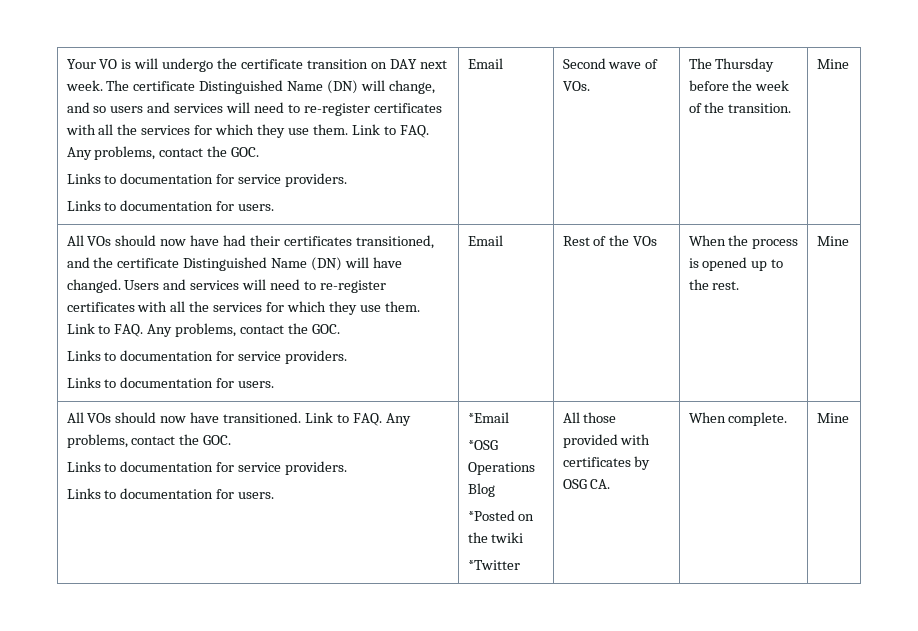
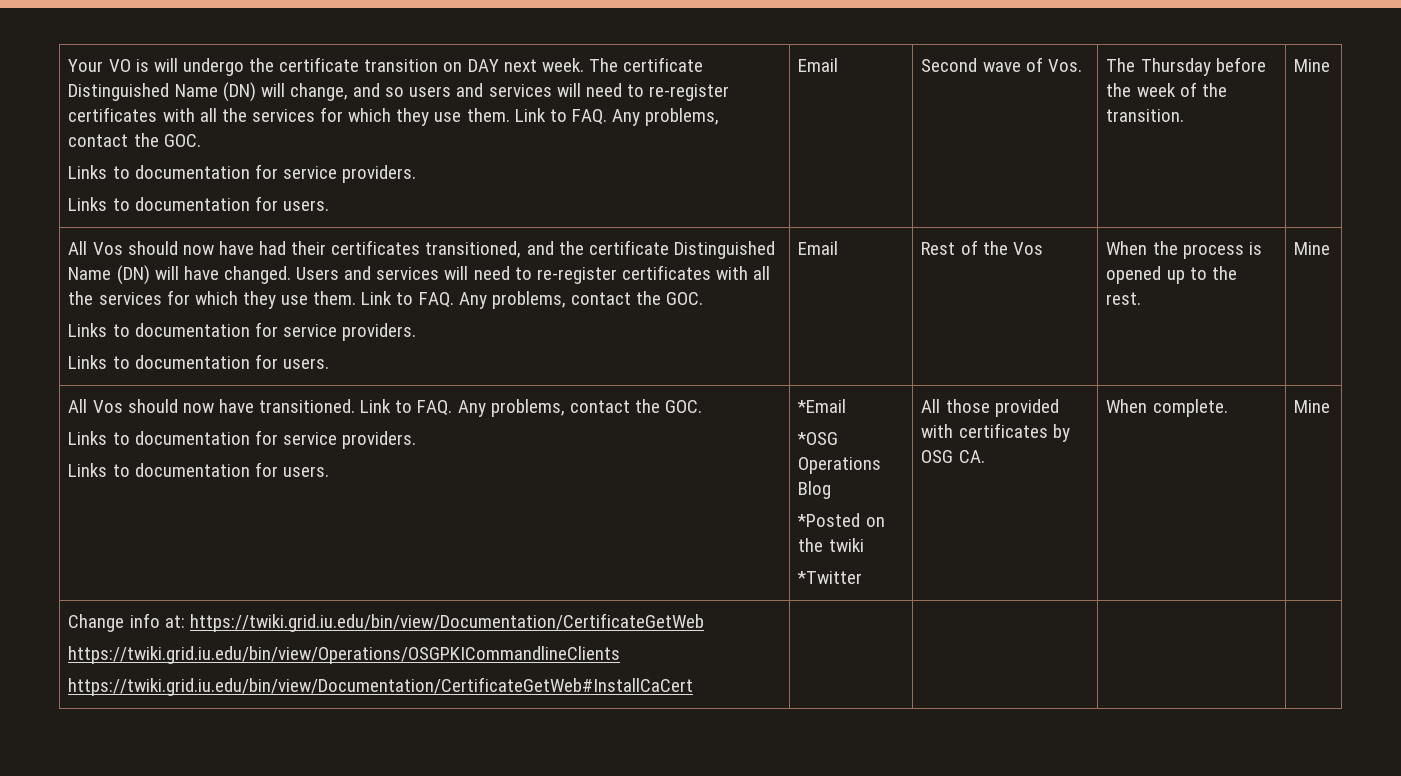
- Second wave of VOs.
+ Second wave of Vos.
- All VOs should now have had their certificates transitioned, and the certificate Distinguished Name (DN) will have changed.
+ All Vos should now have had their certificates transitioned, and the certificate Distinguished Name (DN) will have changed.
- Rest of the VOs
+ Rest of the Vos
- All VOs should now have transitioned.
+ All Vos should now have transitioned.
+ Change info at: https://twiki.grid.iu.edu/bin/view/Documentation/CertificateGetWeb
+ https://twiki.grid.iu.edu/bin/view/Operations/OSGPKICommandlineClients
+ https://twiki.grid.iu.edu/bin/view/Documentation/CertificateGetWeb#InstallCaCert | | | |

